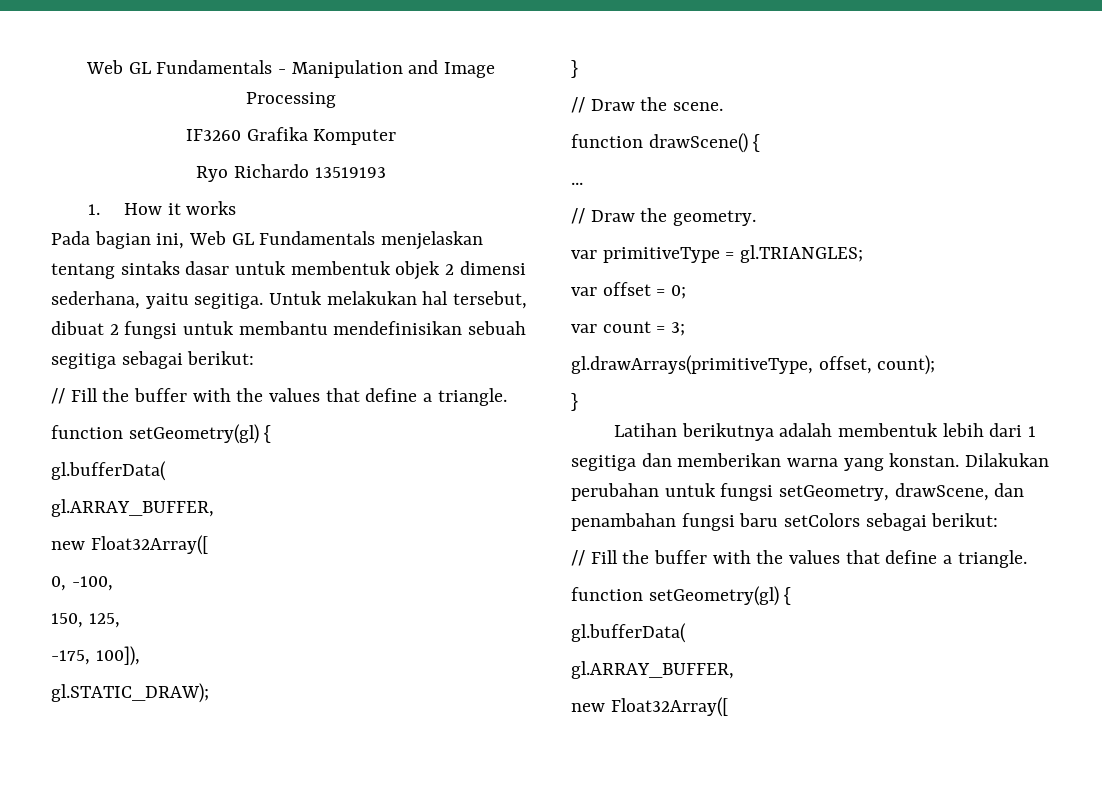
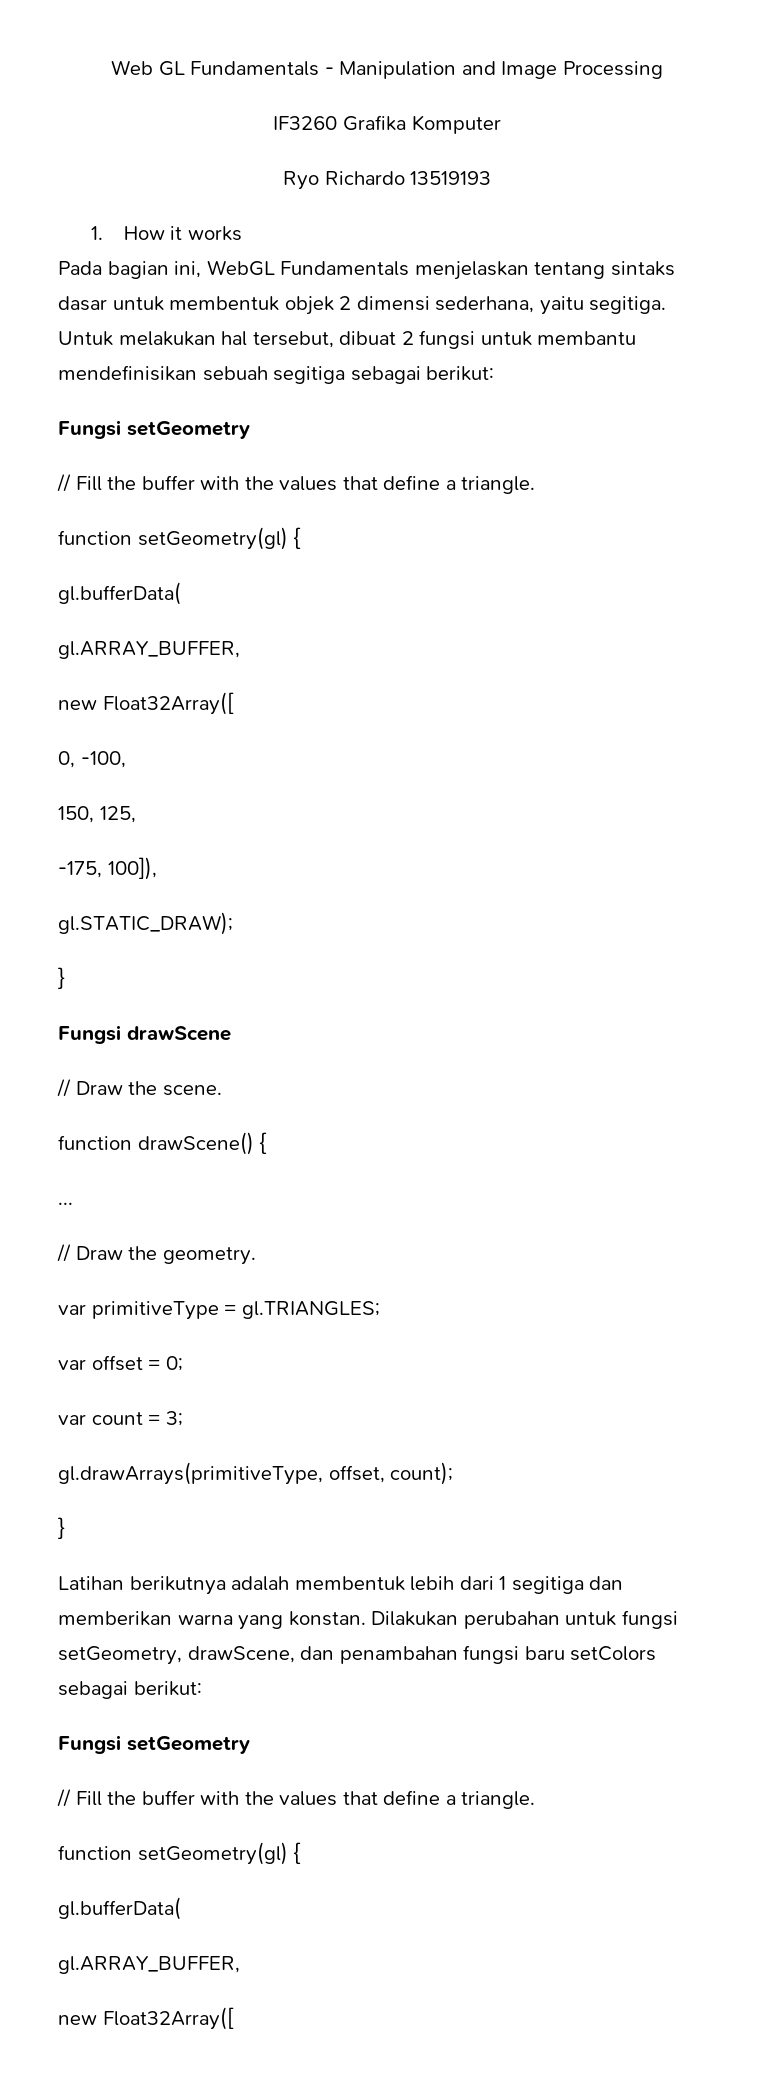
- Pada bagian ini, Web GL Fundamentals menjelaskan tentang sintaks dasar untuk membentuk objek 2 dimensi sederhana, yaitu segitiga.
+ Pada bagian ini, WebGL Fundamentals menjelaskan tentang sintaks dasar untuk membentuk objek 2 dimensi sederhana, yaitu segitiga.
  Untuk melakukan hal tersebut, dibuat 2 fungsi untuk membantu mendefinisikan sebuah segitiga sebagai berikut:
+ Fungsi setGeometry
+ Fungsi drawScene
  Dilakukan perubahan untuk fungsi setGeometry, drawScene, dan penambahan fungsi baru setColors sebagai berikut:
+ Fungsi setGeometry

